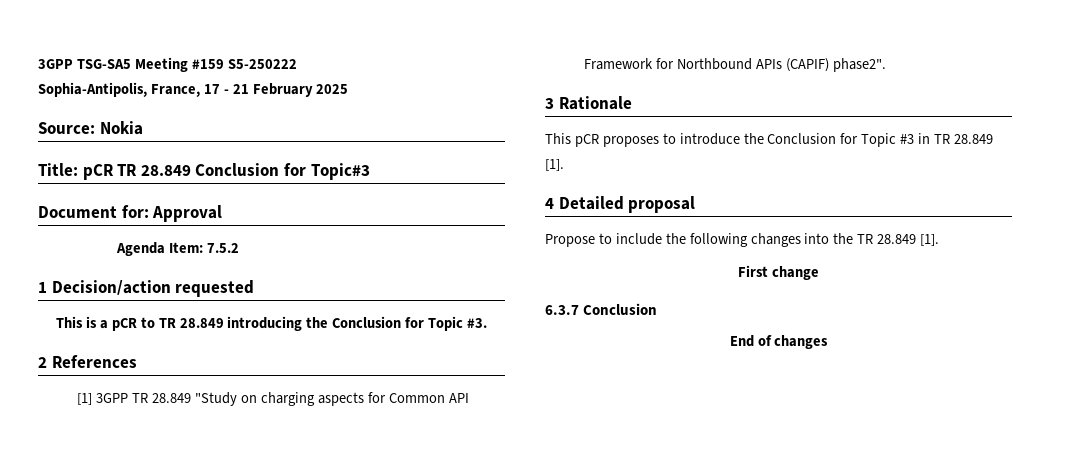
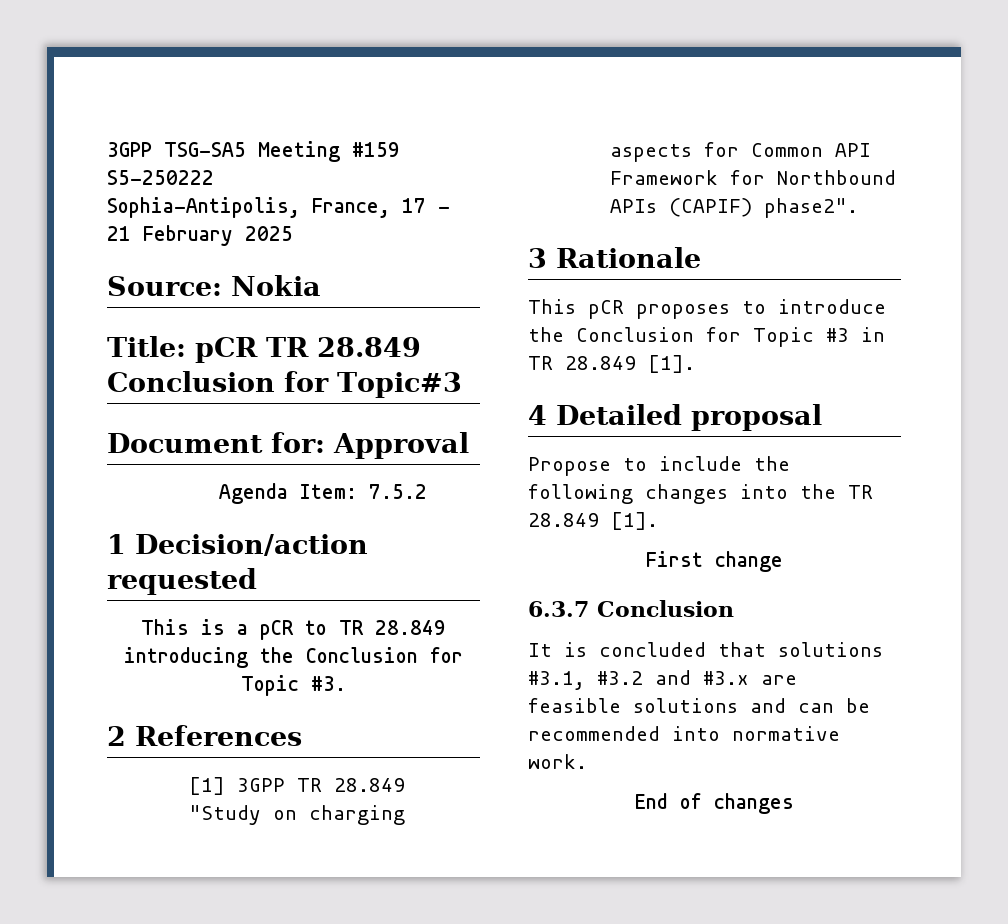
+ It is concluded that solutions #3.1, #3.2 and #3.x are feasible solutions and can be recommended into normative work.

